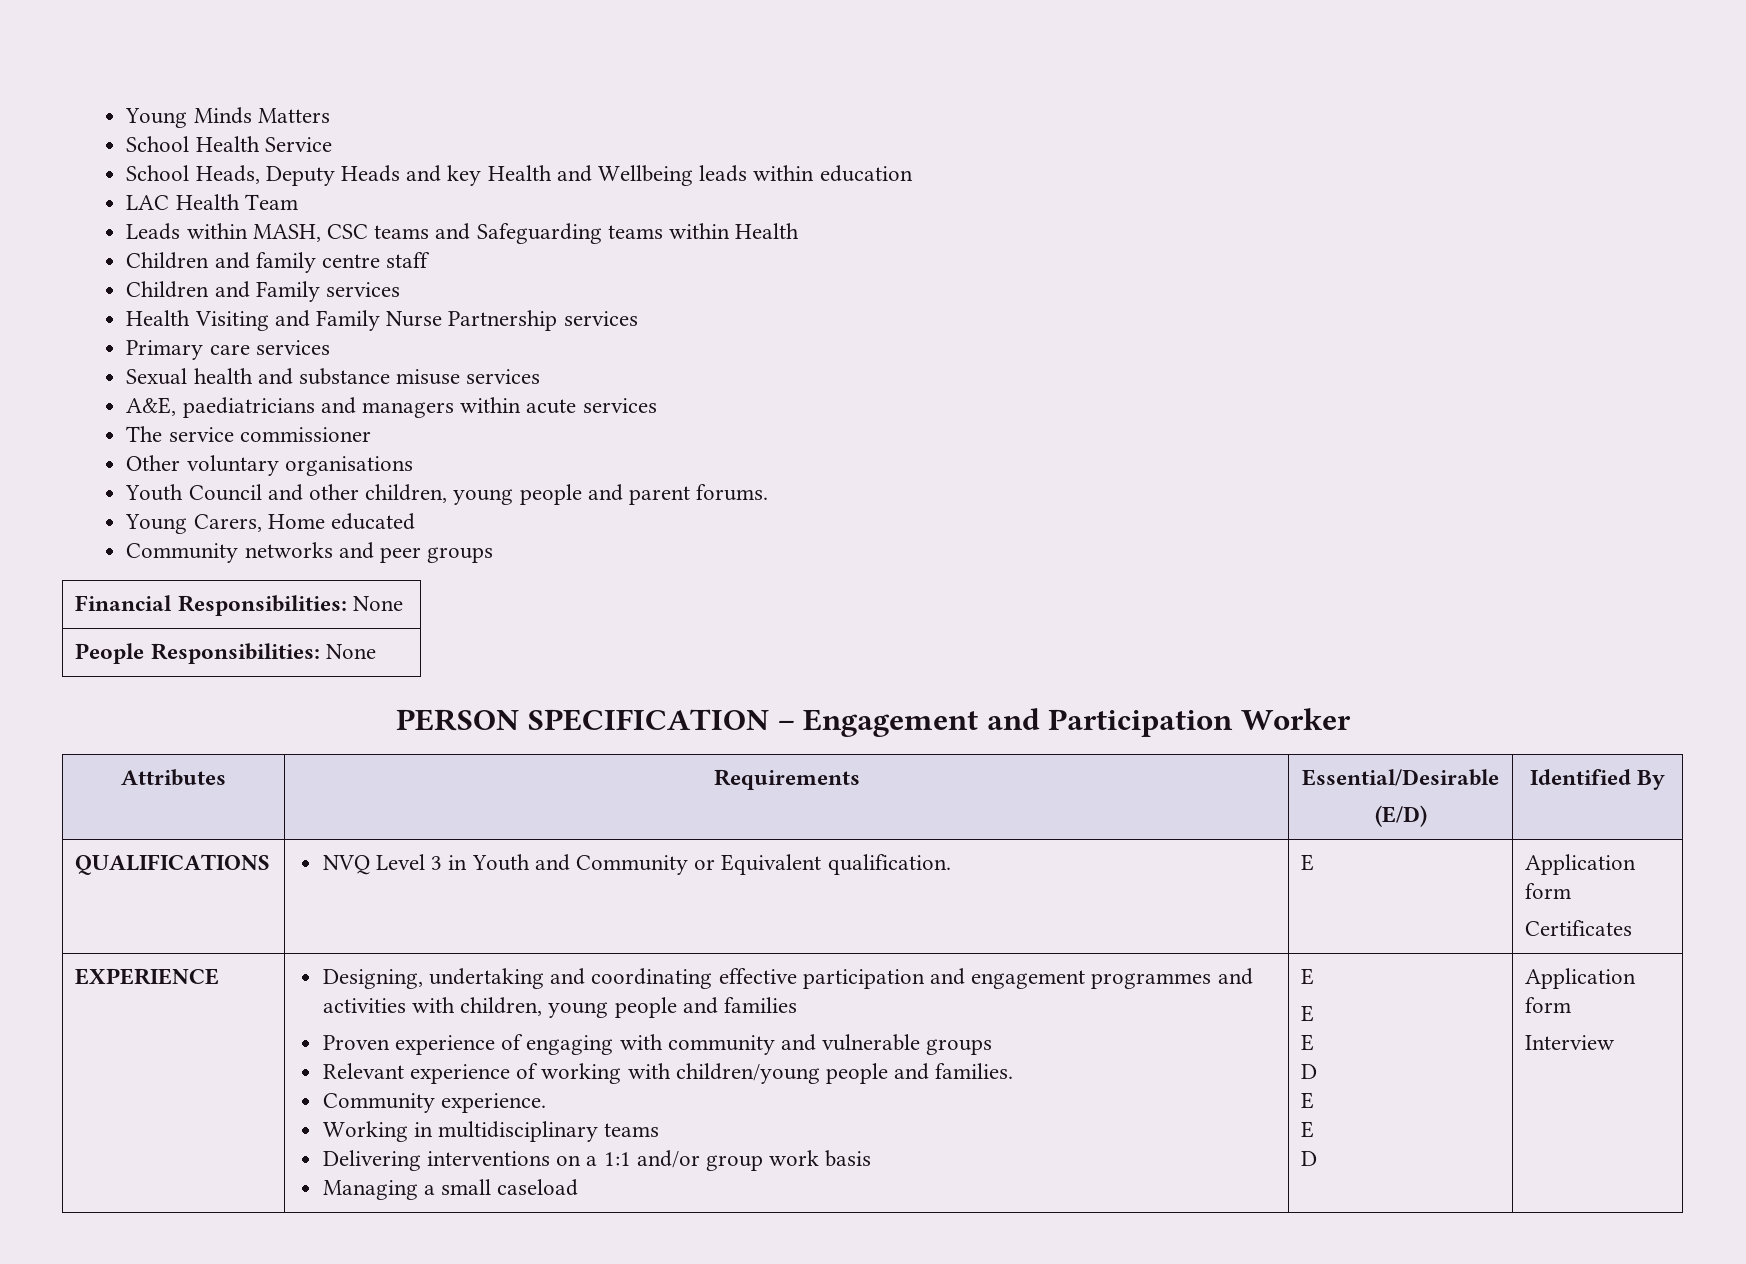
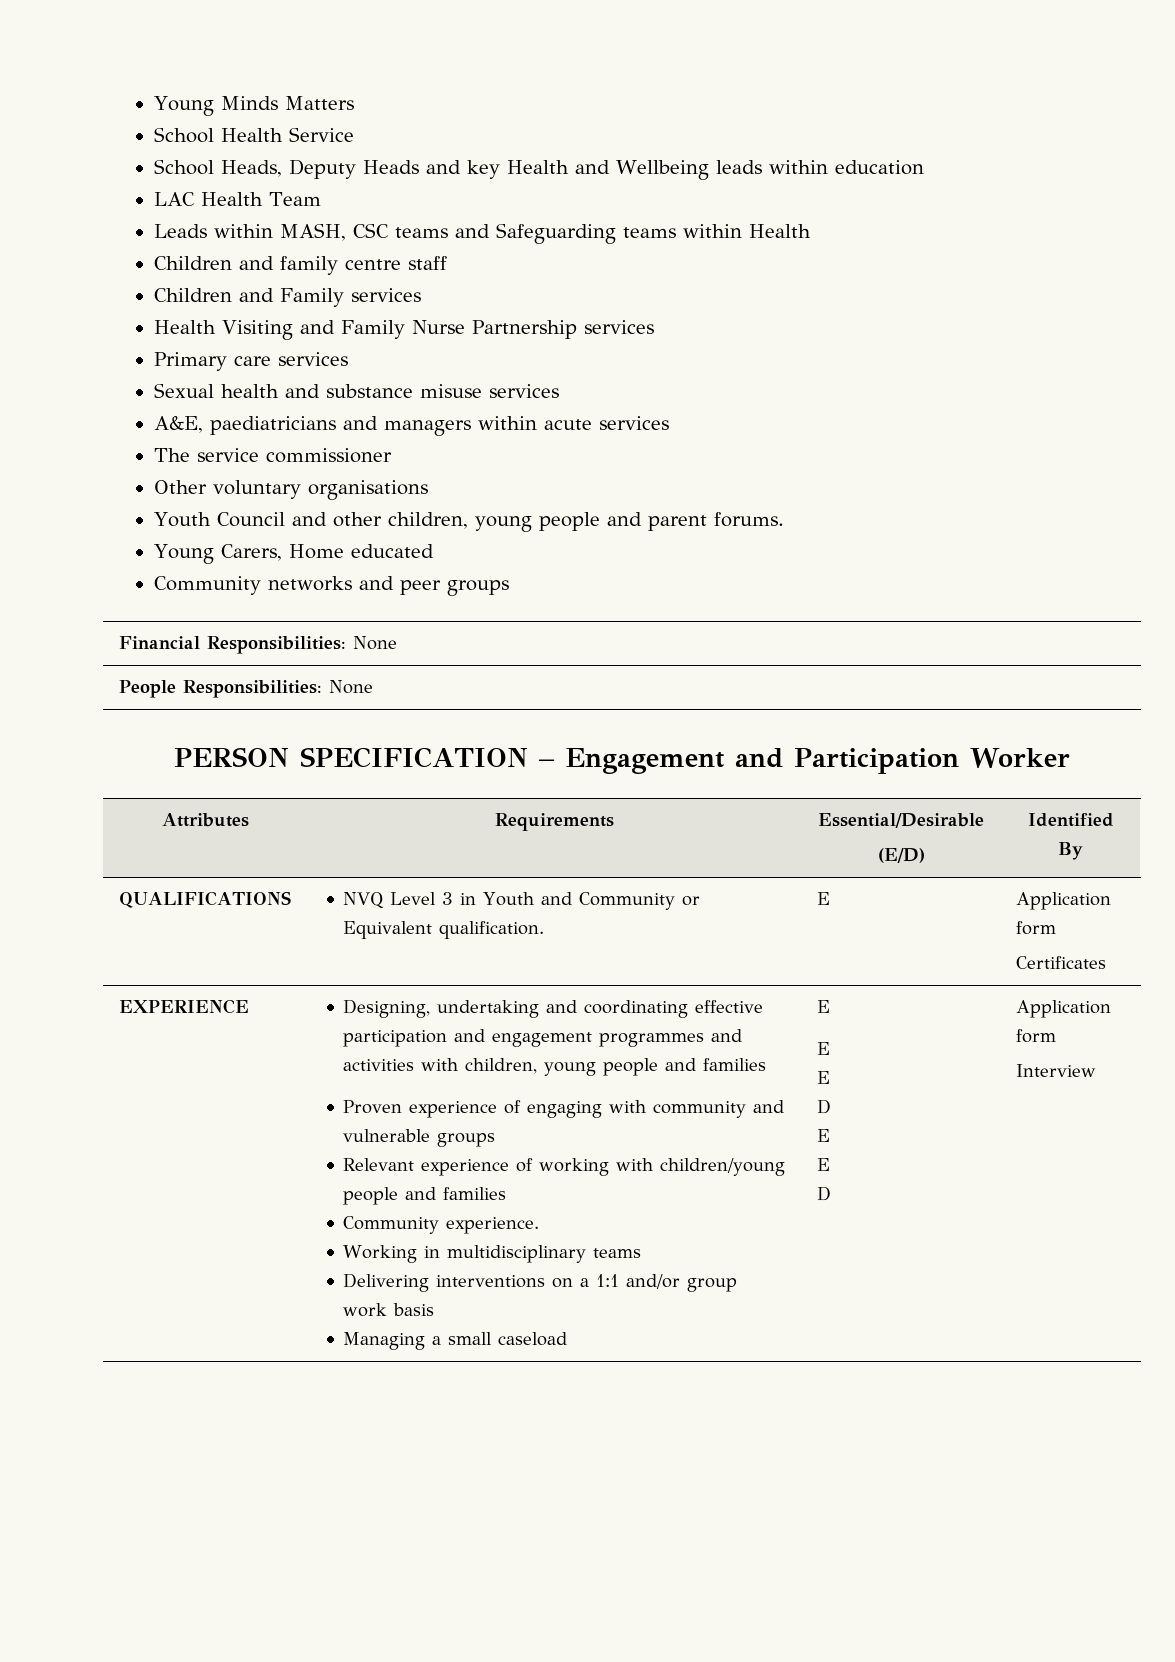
- Relevant experience of working with children/young people and families.
+ Relevant experience of working with children/young people and families

